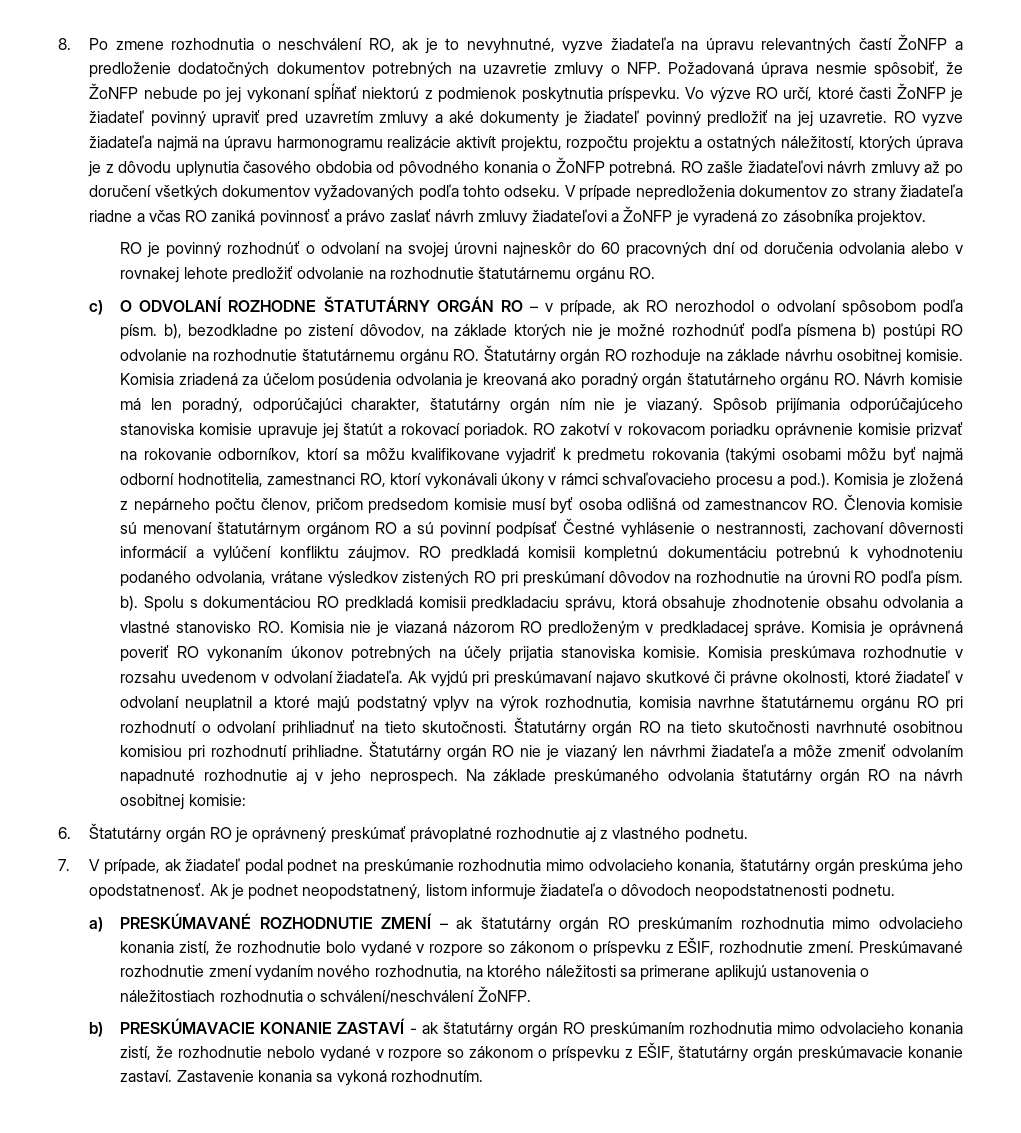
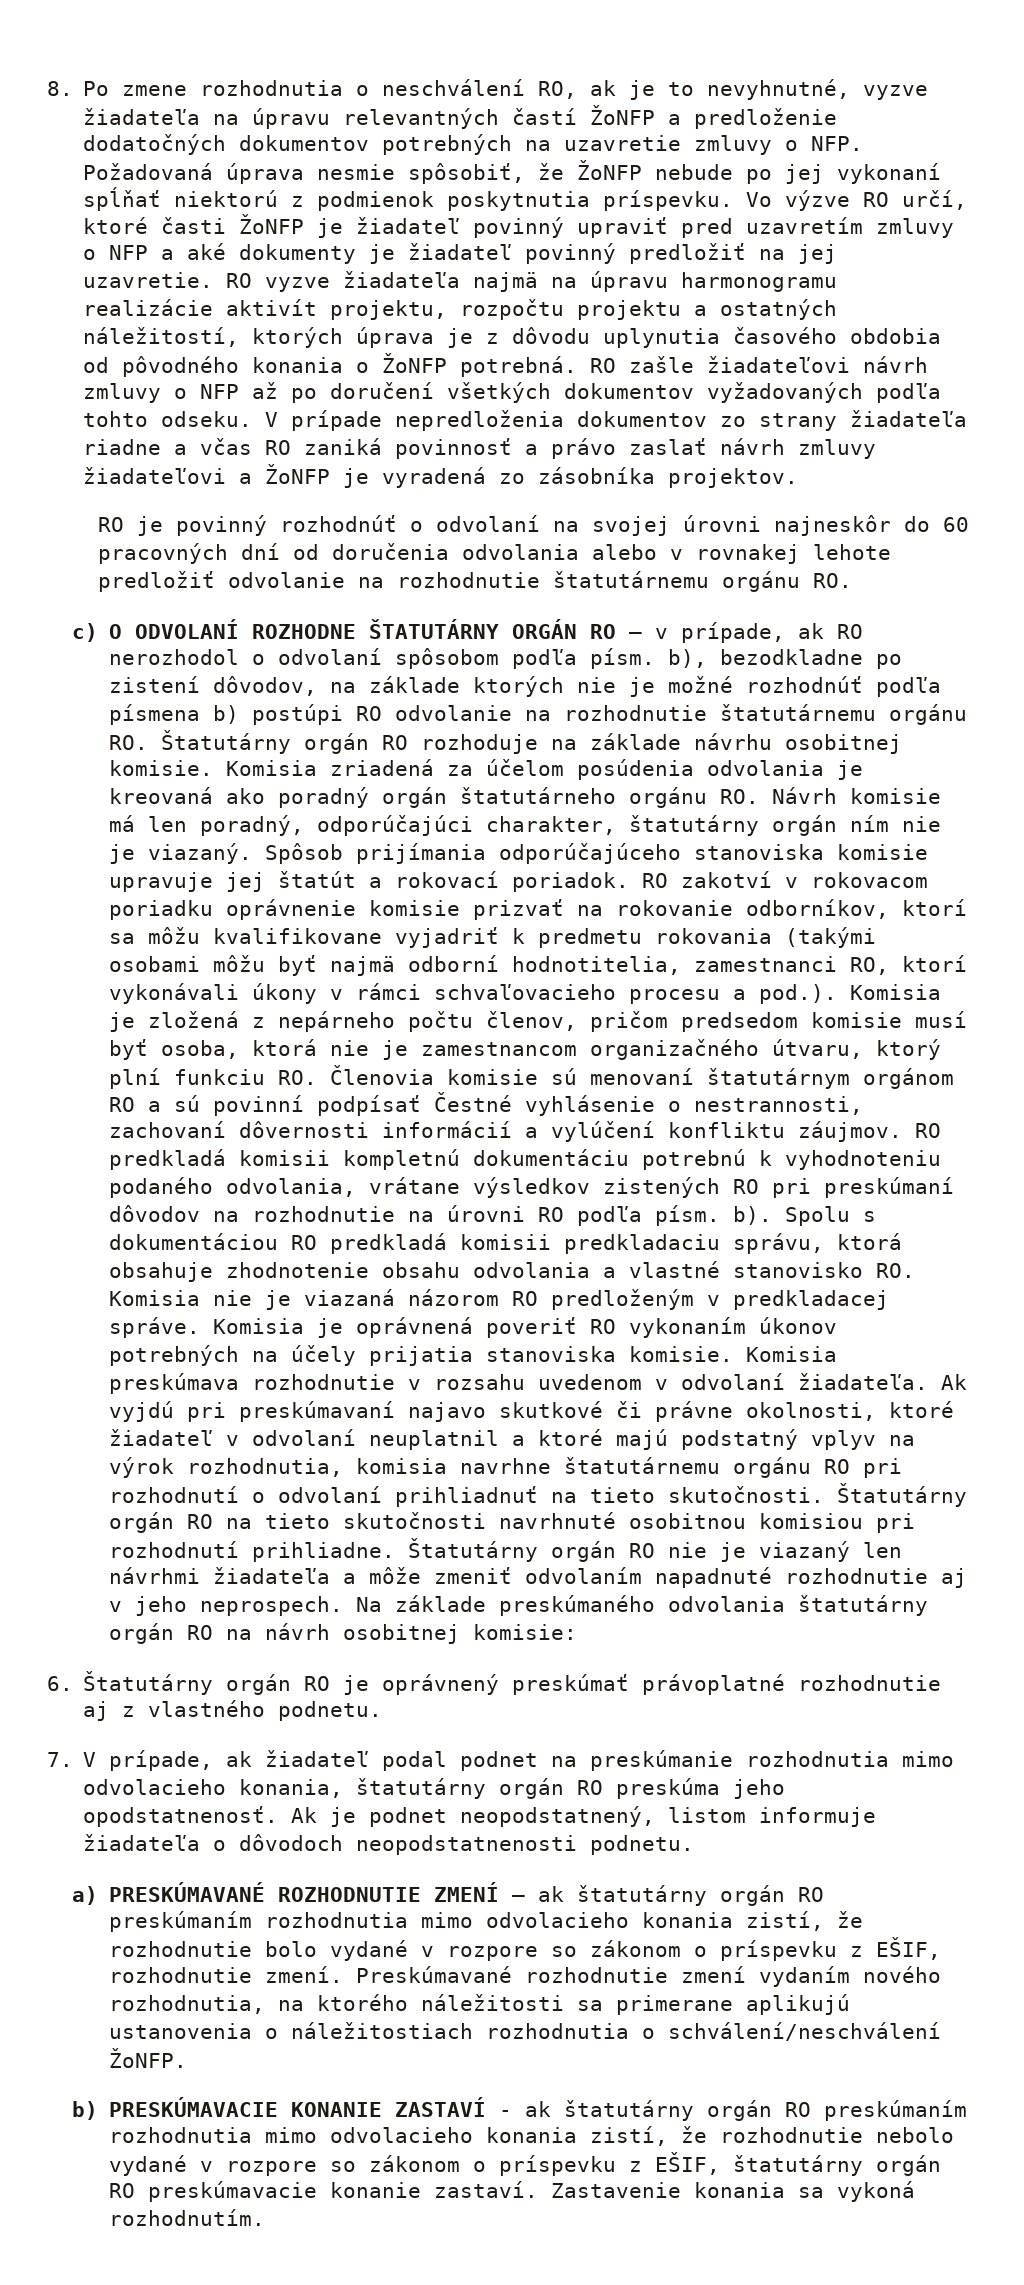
- Vo výzve RO určí, ktoré časti ŽoNFP je žiadateľ povinný upraviť pred uzavretím zmluvy a aké dokumenty je žiadateľ povinný predložiť na jej uzavretie.
+ Vo výzve RO určí, ktoré časti ŽoNFP je žiadateľ povinný upraviť pred uzavretím zmluvy o NFP a aké dokumenty je žiadateľ povinný predložiť na jej uzavretie.
- RO zašle žiadateľovi návrh zmluvy až po doručení všetkých dokumentov vyžadovaných podľa tohto odseku.
+ RO zašle žiadateľovi návrh zmluvy o NFP až po doručení všetkých dokumentov vyžadovaných podľa tohto odseku.
- RO zakotví v rokovacom poriadku oprávnenie komisie prizvať na rokovanie odborníkov, ktorí sa môžu kvalifikovane vyjadriť k predmetu rokovania (takými osobami môžu byť najmä odborní hodnotitelia, zamestnanci RO, ktorí vykonávali úkony v rámci schvaľovacieho procesu a pod.). Komisia je zložená z nepárneho počtu členov, pričom predsedom komisie musí byť osoba odlišná od zamestnancov RO. Členovia komisie sú menovaní štatutárnym orgánom RO a sú povinní podpísať Čestné vyhlásenie o nestrannosti, zachovaní dôvernosti informácií a vylúčení konfliktu záujmov.
+ RO zakotví v rokovacom poriadku oprávnenie komisie prizvať na rokovanie odborníkov, ktorí sa môžu kvalifikovane vyjadriť k predmetu rokovania (takými osobami môžu byť najmä odborní hodnotitelia, zamestnanci RO, ktorí vykonávali úkony v rámci schvaľovacieho procesu a pod.). Komisia je zložená z nepárneho počtu členov, pričom predsedom komisie musí byť osoba, ktorá nie je zamestnancom organizačného útvaru, ktorý plní funkciu RO. Členovia komisie sú menovaní štatutárnym orgánom RO a sú povinní podpísať Čestné vyhlásenie o nestrannosti, zachovaní dôvernosti informácií a vylúčení konfliktu záujmov.
- 7. V prípade, ak žiadateľ podal podnet na preskúmanie rozhodnutia mimo odvolacieho konania, štatutárny orgán preskúma jeho opodstatnenosť.
+ 7. V prípade, ak žiadateľ podal podnet na preskúmanie rozhodnutia mimo odvolacieho konania, štatutárny orgán RO preskúma jeho opodstatnenosť.
- b) PRESKÚMAVACIE KONANIE ZASTAVÍ - ak štatutárny orgán RO preskúmaním rozhodnutia mimo odvolacieho konania zistí, že rozhodnutie nebolo vydané v rozpore so zákonom o príspevku z EŠIF, štatutárny orgán preskúmavacie konanie zastaví.
+ b) PRESKÚMAVACIE KONANIE ZASTAVÍ - ak štatutárny orgán RO preskúmaním rozhodnutia mimo odvolacieho konania zistí, že rozhodnutie nebolo vydané v rozpore so zákonom o príspevku z EŠIF, štatutárny orgán RO preskúmavacie konanie zastaví.

